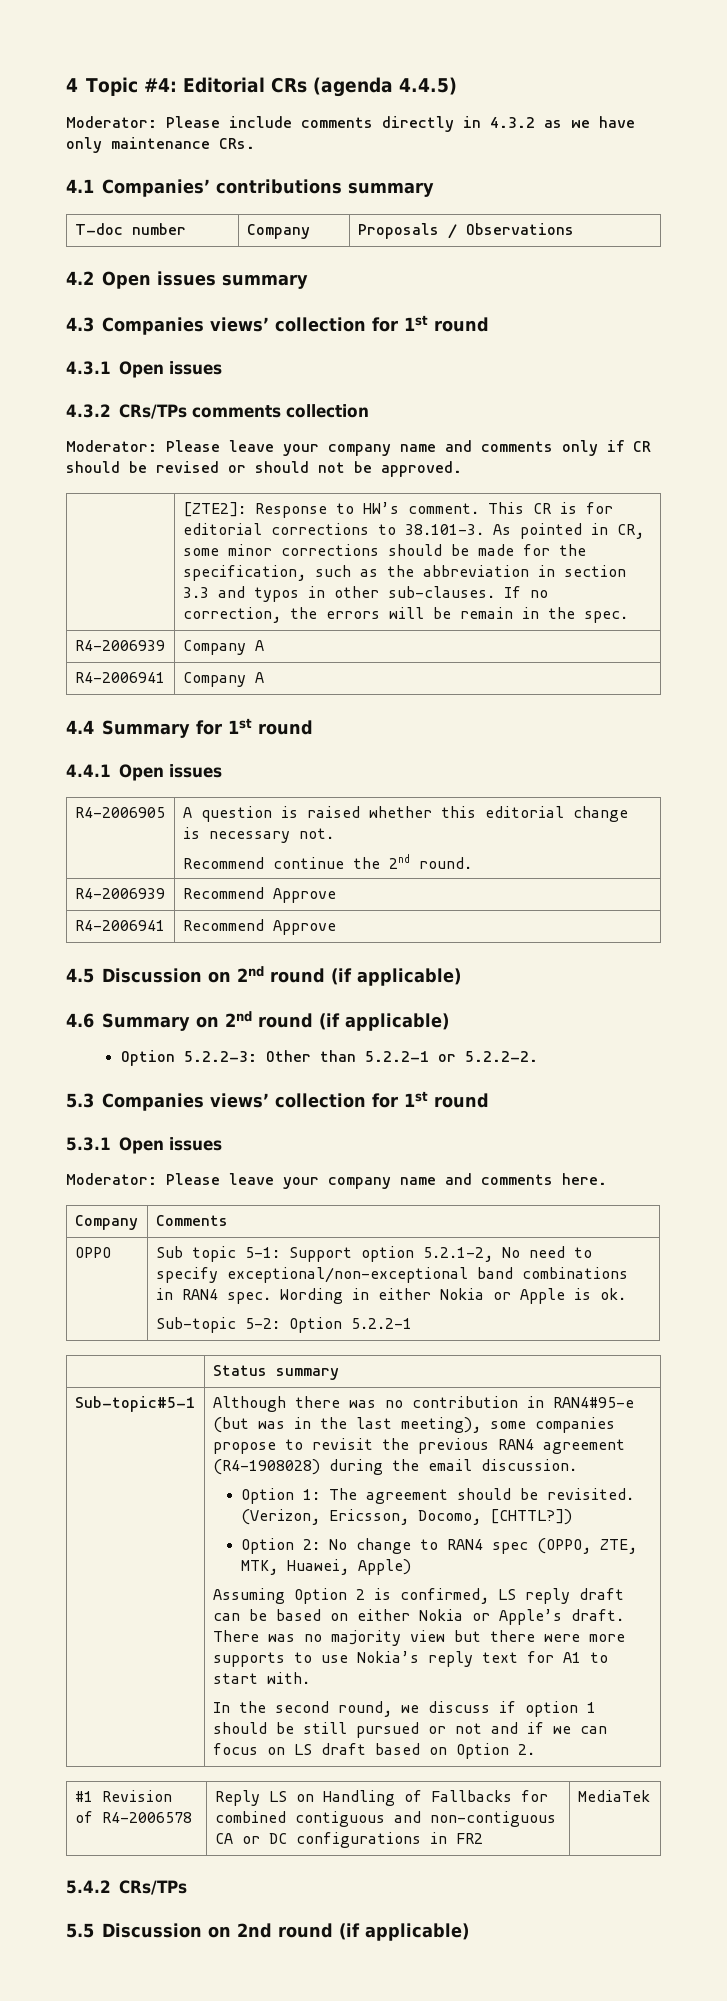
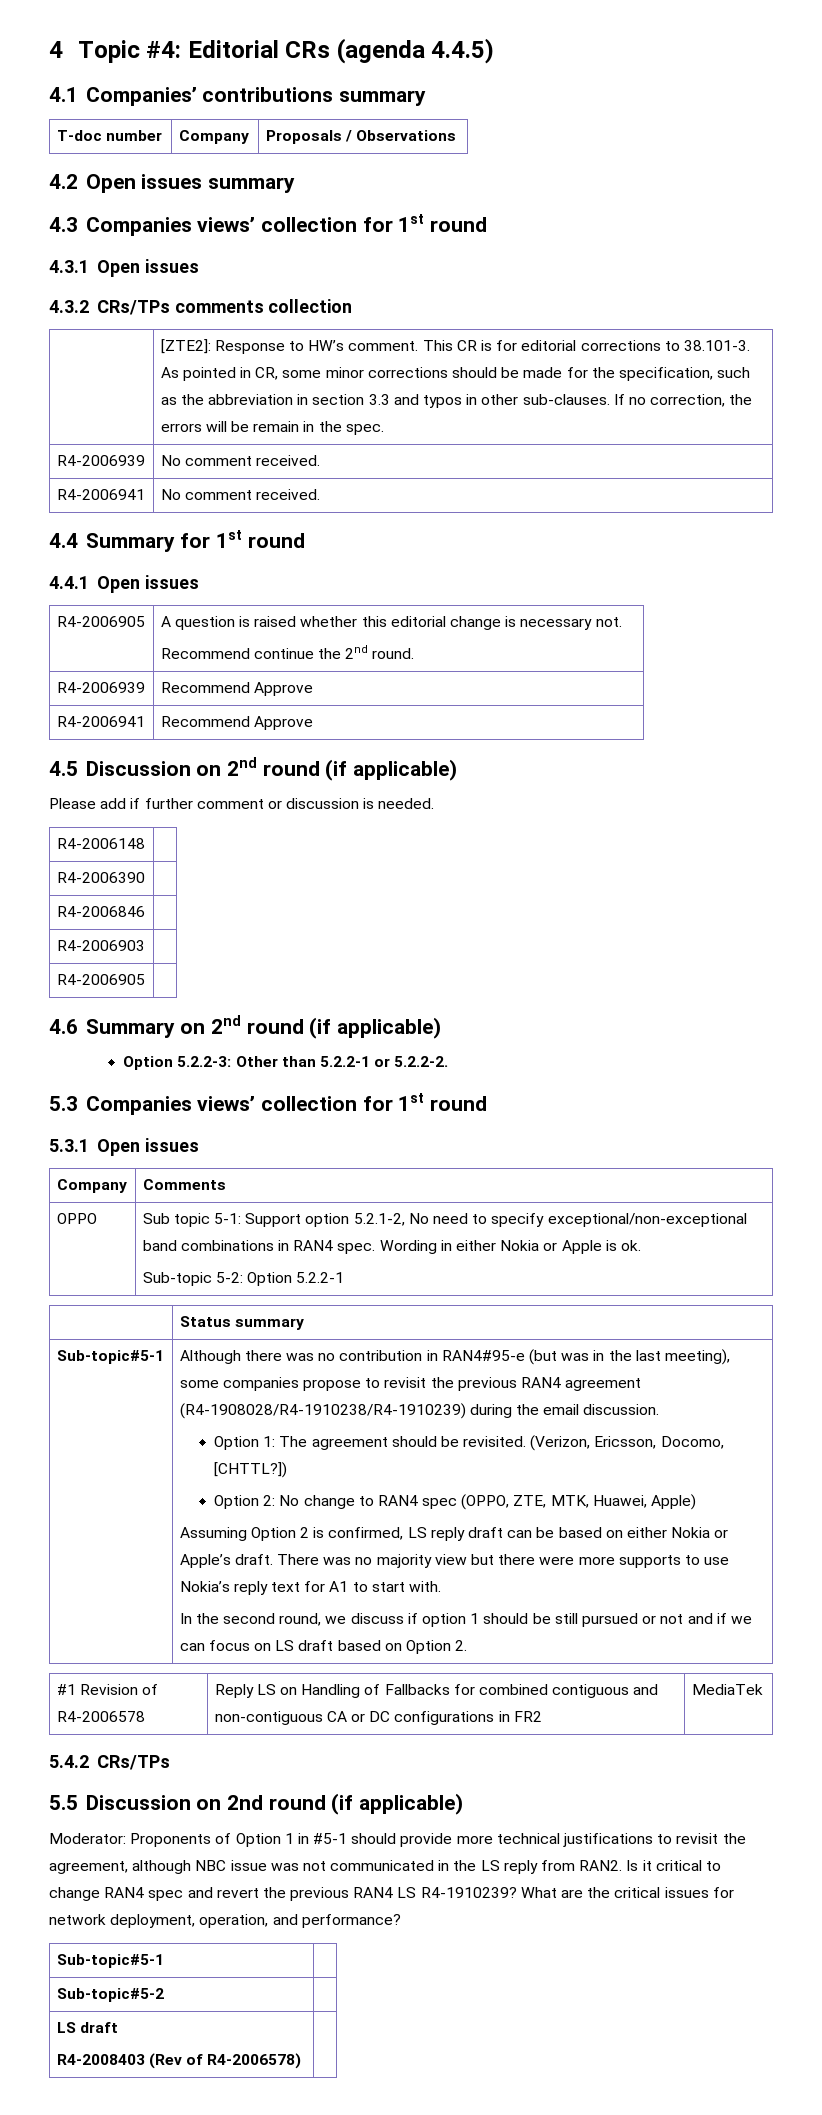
- Moderator: Please include comments directly in 4.3.2 as we have only maintenance CRs.
- Moderator: Please leave your company name and comments only if CR should be revised or should not be approved.
- R4-2006939 | Company A
- R4-2006941 | Company A
+ R4-2006939 | No comment received.
+ R4-2006941 | No comment received.
+ Please add if further comment or discussion is needed.
+ R4-2006148 |
+ R4-2006390 |
+ R4-2006846 |
+ R4-2006903 |
+ R4-2006905 |
- Moderator: Please leave your company name and comments here.
- Although there was no contribution in RAN4#95-e (but was in the last meeting), some companies propose to revisit the previous RAN4 agreement (R4-1908028) during the email discussion.
+ Although there was no contribution in RAN4#95-e (but was in the last meeting), some companies propose to revisit the previous RAN4 agreement (R4-1908028/R4-1910238/R4-1910239) during the email discussion.
+ Moderator: Proponents of Option 1 in #5-1 should provide more technical justifications to revisit the agreement, although NBC issue was not communicated in the LS reply from RAN2. Is it critical to change RAN4 spec and revert the previous RAN4 LS R4-1910239? What are the critical issues for network deployment, operation, and performance?
+ Sub-topic#5-1 |
+ Sub-topic#5-2 |
+ LS draft
+ R4-2008403 (Rev of R4-2006578) |

